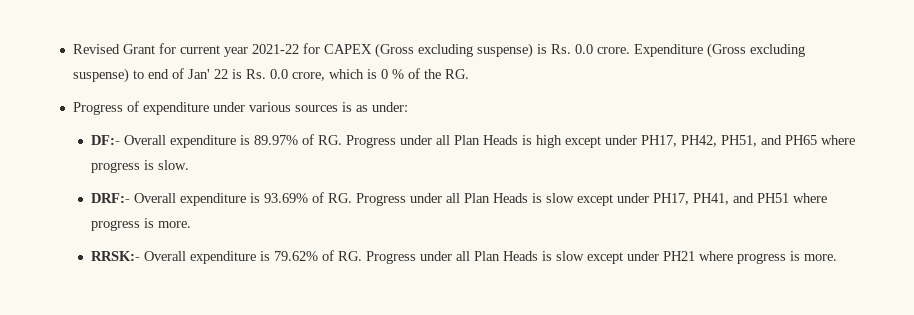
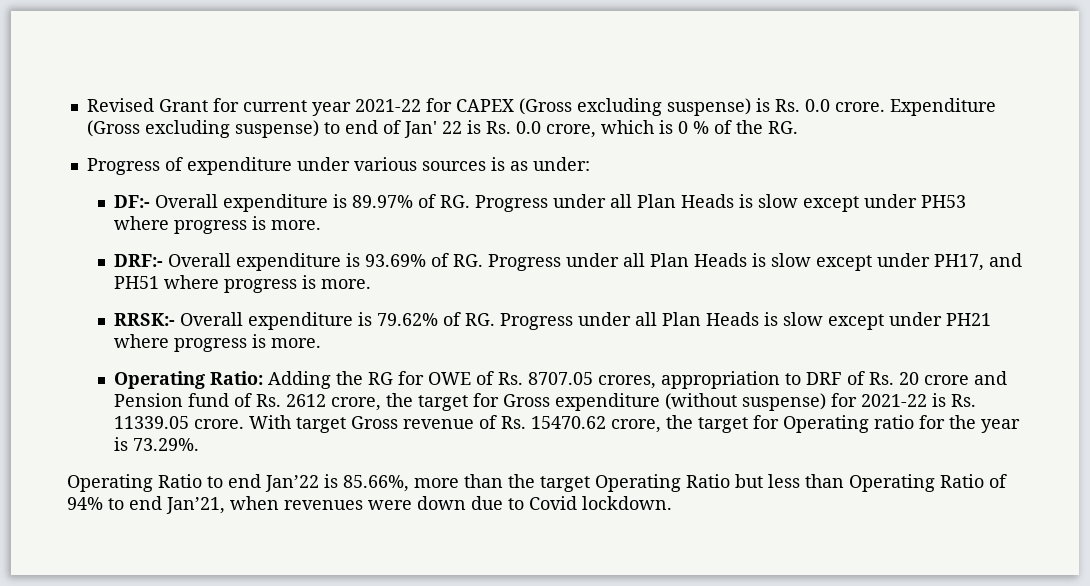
- DF:- Overall expenditure is 89.97% of RG. Progress under all Plan Heads is high except under PH17, PH42, PH51, and PH65 where progress is slow.
+ DF:- Overall expenditure is 89.97% of RG. Progress under all Plan Heads is slow except under PH53 where progress is more.
- DRF:- Overall expenditure is 93.69% of RG. Progress under all Plan Heads is slow except under PH17, PH41, and PH51 where progress is more.
+ DRF:- Overall expenditure is 93.69% of RG. Progress under all Plan Heads is slow except under PH17, and PH51 where progress is more.
+ Operating Ratio: Adding the RG for OWE of Rs. 8707.05 crores, appropriation to DRF of Rs. 20 crore and Pension fund of Rs. 2612 crore, the target for Gross expenditure (without suspense) for 2021-22 is Rs. 11339.05 crore. With target Gross revenue of Rs. 15470.62 crore, the target for Operating ratio for the year is 73.29%.
+ Operating Ratio to end Jan’22 is 85.66%, more than the target Operating Ratio but less than Operating Ratio of 94% to end Jan’21, when revenues were down due to Covid lockdown.

